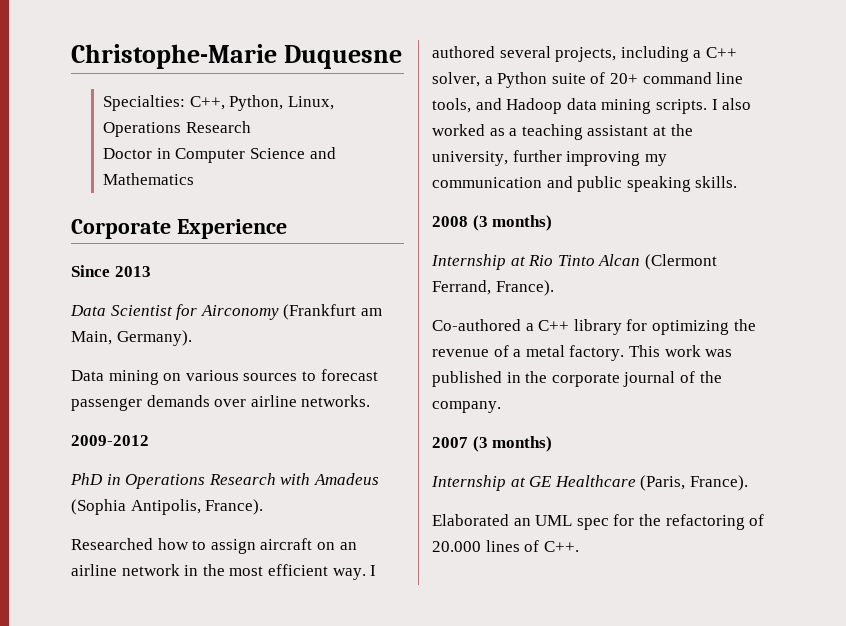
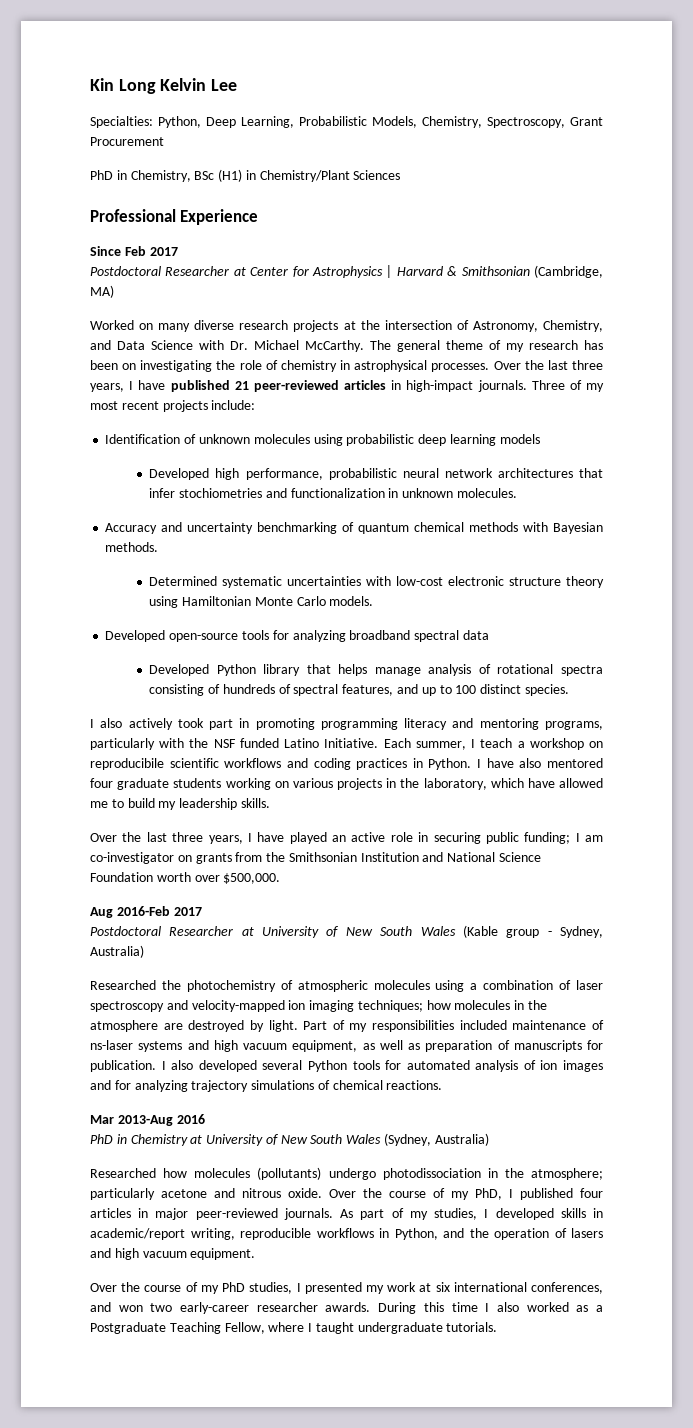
- Christophe-Marie Duquesne
- Specialties: C++, Python, Linux, Operations Research
- Doctor in Computer Science and Mathematics
- Corporate Experience
- Since 2013
- Data Scientist for Airconomy (Frankfurt am Main, Germany).
- Data mining on various sources to forecast passenger demands over airline networks.
- 2009-2012
- PhD in Operations Research with Amadeus (Sophia Antipolis, France).
- Researched how to assign aircraft on an airline network in the most efficient way. I authored several projects, including a C++ solver, a Python suite of 20+ command line tools, and Hadoop data mining scripts. I also worked as a teaching assistant at the university, further improving my communication and public speaking skills.
- 2008 (3 months)
- Internship at Rio Tinto Alcan (Clermont Ferrand, France).
- Co-authored a C++ library for optimizing the revenue of a metal factory. This work was published in the corporate journal of the company.
- 2007 (3 months)
- Internship at GE Healthcare (Paris, France).
- Elaborated an UML spec for the refactoring of 20.000 lines of C++.
+ Kin Long Kelvin Lee
+ Specialties: Python, Deep Learning, Probabilistic Models, Chemistry, Spectroscopy, Grant Procurement
+ PhD in Chemistry, BSc (H1) in Chemistry/Plant Sciences
+ Professional Experience
+ Since Feb 2017
+ Postdoctoral Researcher at Center for Astrophysics | Harvard & Smithsonian (Cambridge, MA)
+ Worked on many diverse research projects at the intersection of Astronomy, Chemistry, and Data Science with Dr. Michael McCarthy. The general theme of my research has been on investigating the role of chemistry in astrophysical processes. Over the last three years, I have published 21 peer-reviewed articles in high-impact journals. Three of my most recent projects include:
+ Identification of unknown molecules using probabilistic deep learning models
+ Developed high performance, probabilistic neural network architectures that infer stochiometries and functionalization in unknown molecules.
+ Accuracy and uncertainty benchmarking of quantum chemical methods with Bayesian methods.
+ Determined systematic uncertainties with low-cost electronic structure theory using Hamiltonian Monte Carlo models.
+ Developed open-source tools for analyzing broadband spectral data
+ Developed Python library that helps manage analysis of rotational spectra consisting of hundreds of spectral features, and up to 100 distinct species.
+ I also actively took part in promoting programming literacy and mentoring programs, particularly with the NSF funded Latino Initiative. Each summer, I teach a workshop on reproducibile scientific workflows and coding practices in Python. I have also mentored four graduate students working on various projects in the laboratory, which have allowed me to build my leadership skills.
+ Over the last three years, I have played an active role in securing public funding; I am co-investigator on grants from the Smithsonian Institution and National Science Foundation worth over $500,000.
+ Aug 2016-Feb 2017
+ Postdoctoral Researcher at University of New South Wales (Kable group - Sydney, Australia)
+ Researched the photochemistry of atmospheric molecules using a combination of laser spectroscopy and velocity-mapped ion imaging techniques; how molecules in the atmosphere are destroyed by light. Part of my responsibilities included maintenance of ns-laser systems and high vacuum equipment, as well as preparation of manuscripts for publication. I also developed several Python tools for automated analysis of ion images and for analyzing trajectory simulations of chemical reactions.
+ Mar 2013-Aug 2016
+ PhD in Chemistry at University of New South Wales (Sydney, Australia)
+ Researched how molecules (pollutants) undergo photodissociation in the atmosphere; particularly acetone and nitrous oxide. Over the course of my PhD, I published four articles in major peer-reviewed journals. As part of my studies, I developed skills in academic/report writing, reproducible workflows in Python, and the operation of lasers and high vacuum equipment.
+ Over the course of my PhD studies, I presented my work at six international conferences, and won two early-career researcher awards. During this time I also worked as a Postgraduate Teaching Fellow, where I taught undergraduate tutorials.

